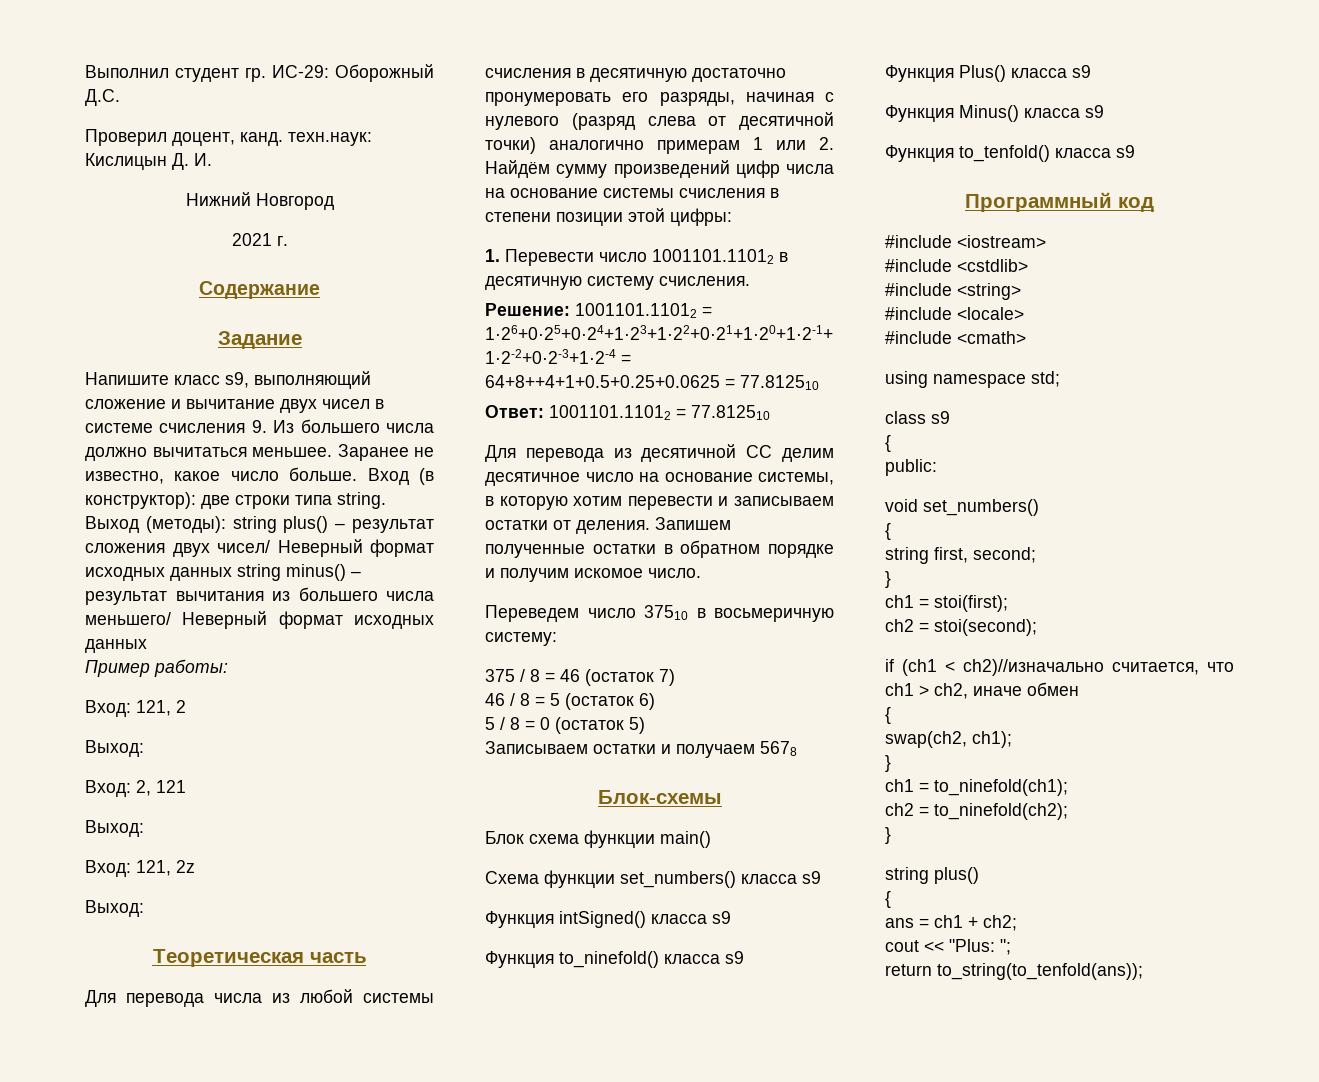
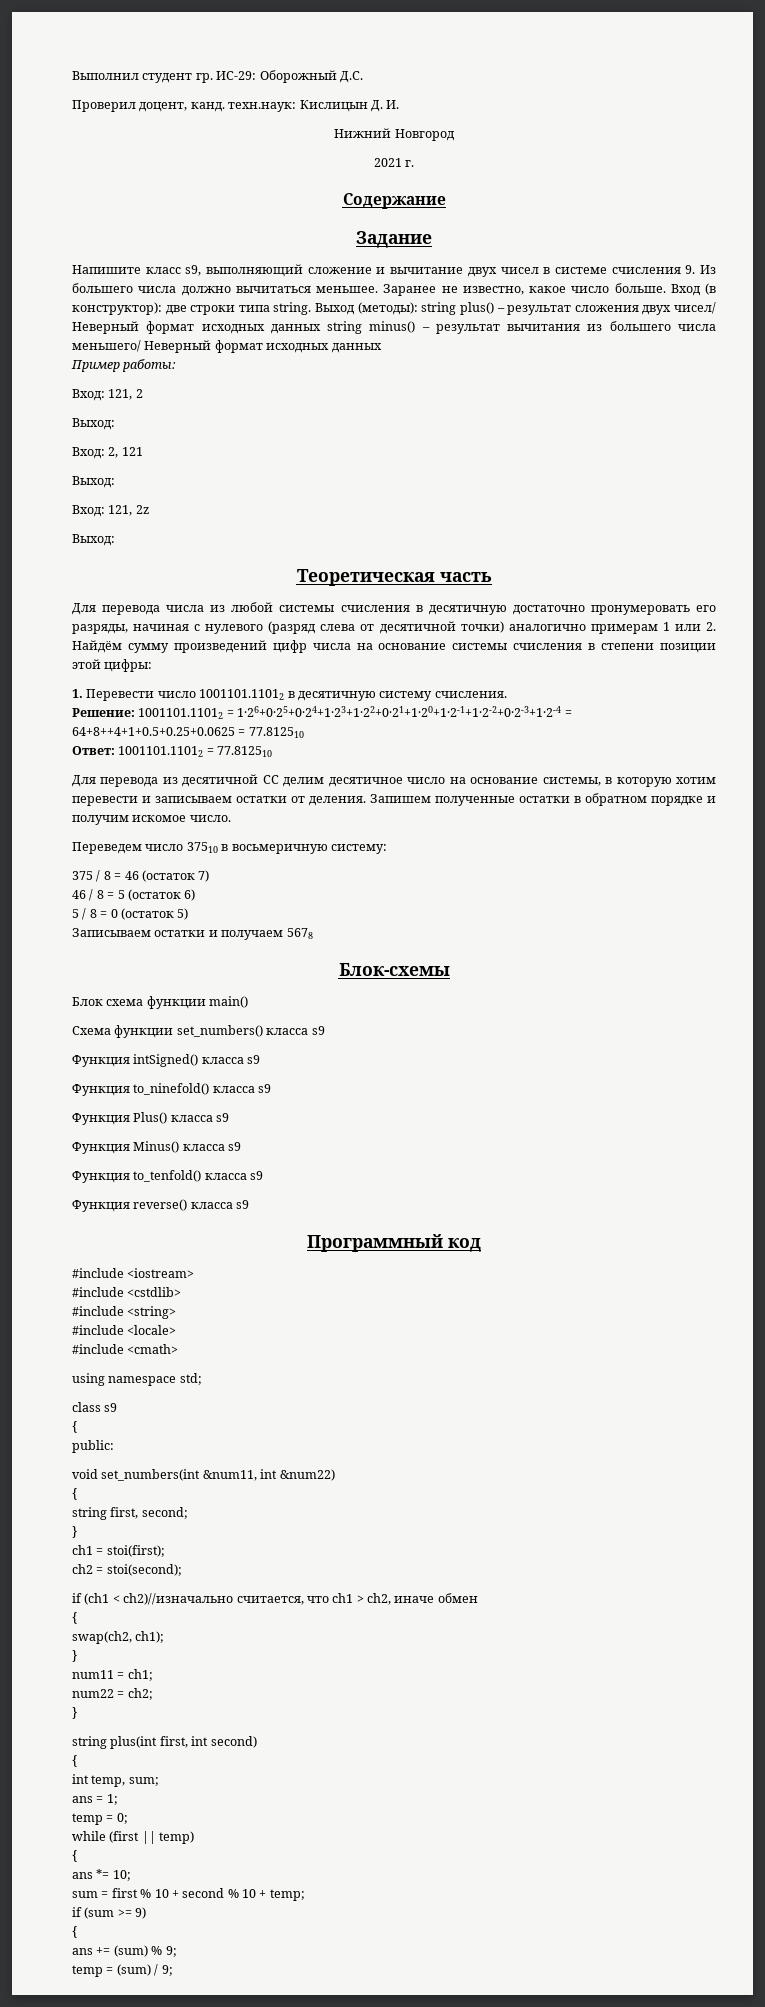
+ Функция reverse() класса s9
- void set_numbers()
+ void set_numbers(int &num11, int &num22)
- ch1 = to_ninefold(ch1);
- ch2 = to_ninefold(ch2);
+ num11 = ch1;
+ num22 = ch2;
  }
- string plus()
+ string plus(int first, int second)
  {
- ans = ch1 + ch2;
- cout << "Plus: ";
- return to_string(to_tenfold(ans));
+ int temp, sum;
+ ans = 1;
+ temp = 0;
+ while (first || temp)
+ {
+ ans *= 10;
+ sum = first % 10 + second % 10 + temp;
+ if (sum >= 9)
+ {
+ ans += (sum) % 9;
+ temp = (sum) / 9;

